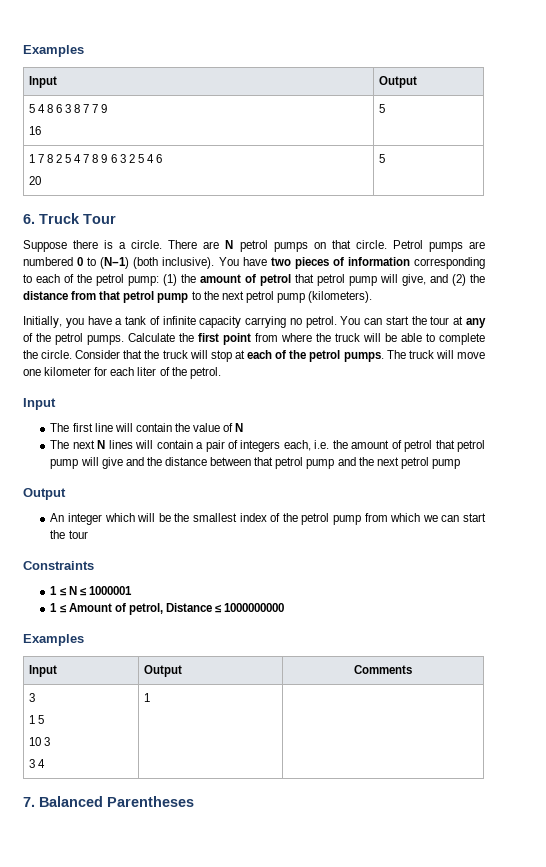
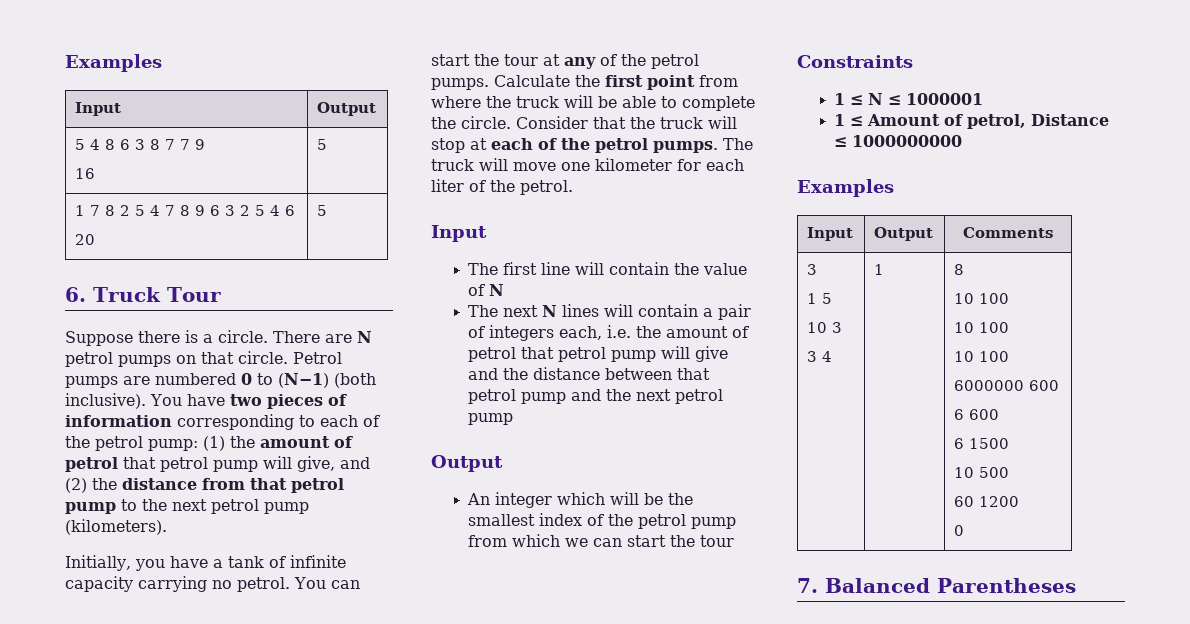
  Input | Output | Comments
  3
  1 5
  10 3
- 3 4 | 1 |
+ 3 4 | 1 | 8
+ 10 100
+ 10 100
+ 10 100
+ 6000000 600
+ 6 600
+ 6 1500
+ 10 500
+ 60 1200
+ 0

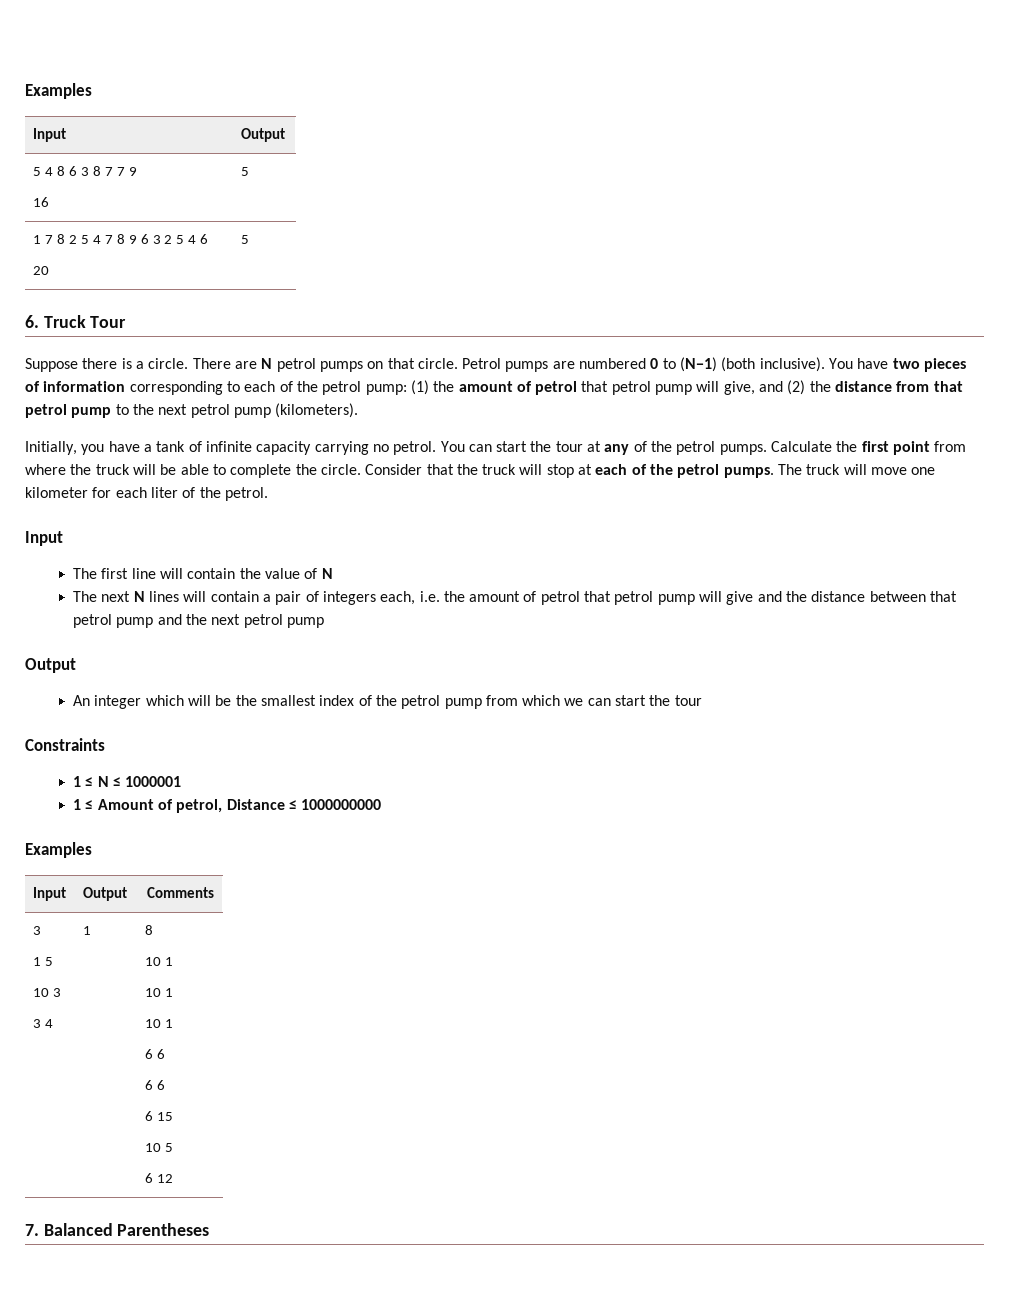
  Input | Output | Comments
  3
  1 5
  10 3
  3 4 | 1 | 8
- 10 100
- 10 100
- 10 100
- 6000000 600
- 6 600
- 6 1500
- 10 500
- 60 1200
- 0
+ 10 1
+ 10 1
+ 10 1
+ 6 6
+ 6 6
+ 6 15
+ 10 5
+ 6 12

